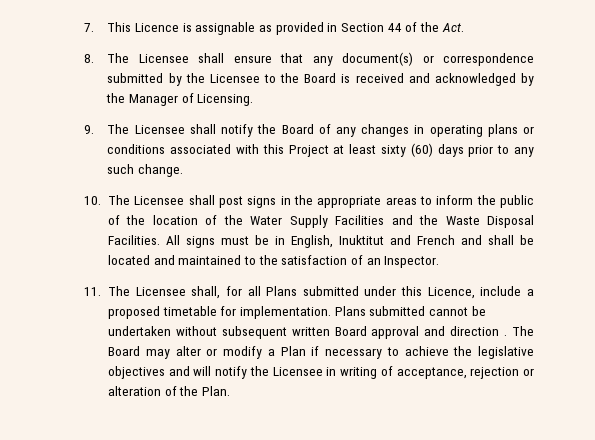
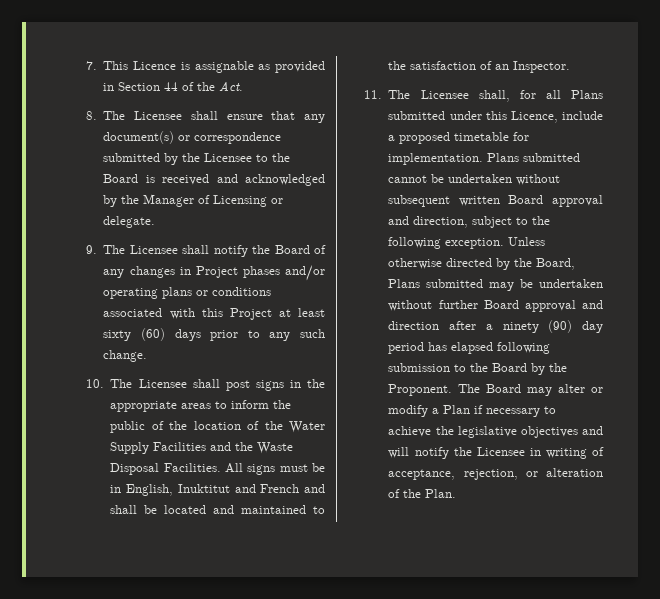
- 8. The Licensee shall ensure that any document(s) or correspondence submitted by the Licensee to the Board is received and acknowledged by the Manager of Licensing.
+ 8. The Licensee shall ensure that any document(s) or correspondence submitted by the Licensee to the Board is received and acknowledged by the Manager of Licensing or delegate.
- 9. The Licensee shall notify the Board of any changes in operating plans or conditions associated with this Project at least sixty (60) days prior to any such change.
+ 9. The Licensee shall notify the Board of any changes in Project phases and/or operating plans or conditions associated with this Project at least sixty (60) days prior to any such change.
- Plans submitted cannot be undertaken without subsequent written Board approval and direction .
+ Plans submitted cannot be undertaken without subsequent written Board approval and direction, subject to the following exception. Unless otherwise directed by the Board, Plans submitted may be undertaken without further Board approval and direction after a ninety (90) day period has elapsed following submission to the Board by the Proponent.
- The Board may alter or modify a Plan if necessary to achieve the legislative objectives and will notify the Licensee in writing of acceptance, rejection or alteration of the Plan.
+ The Board may alter or modify a Plan if necessary to achieve the legislative objectives and will notify the Licensee in writing of acceptance, rejection, or alteration of the Plan.

